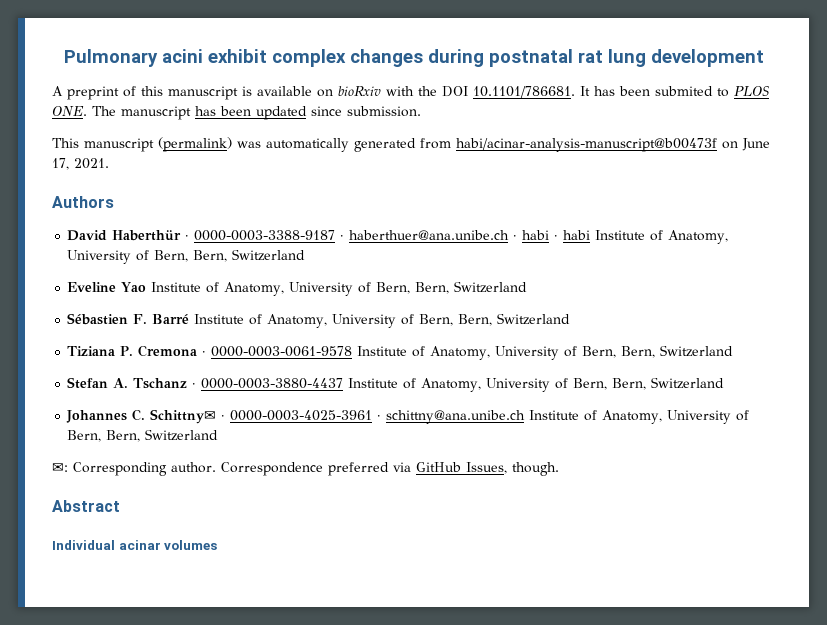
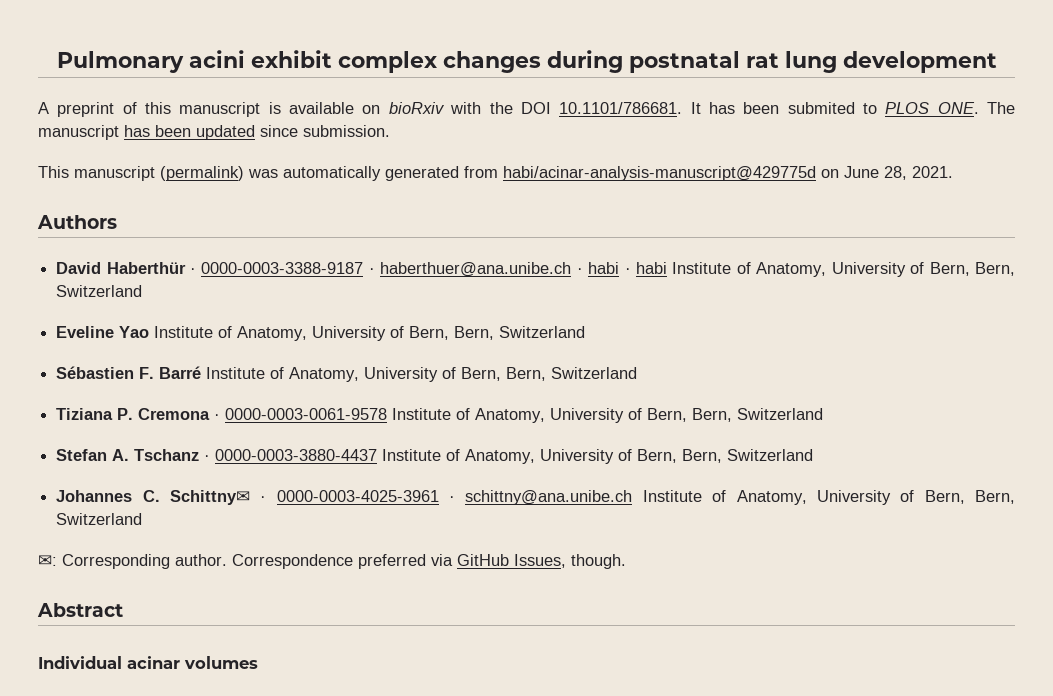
- This manuscript (permalink) was automatically generated from habi/acinar-analysis-manuscript@b00473f on June 17, 2021.
+ This manuscript (permalink) was automatically generated from habi/acinar-analysis-manuscript@429775d on June 28, 2021.

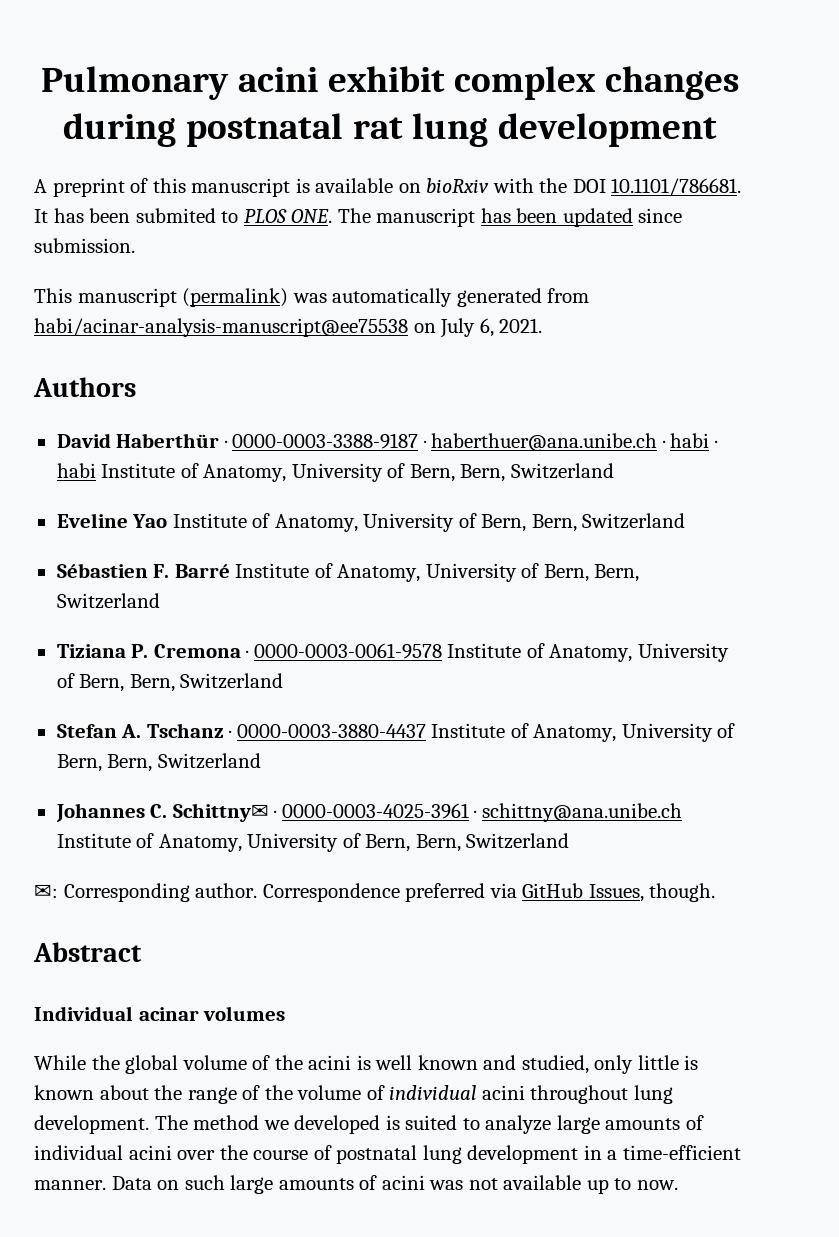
- This manuscript (permalink) was automatically generated from habi/acinar-analysis-manuscript@429775d on June 28, 2021.
+ This manuscript (permalink) was automatically generated from habi/acinar-analysis-manuscript@ee75538 on July 6, 2021.
+ While the global volume of the acini is well known and studied, only little is known about the range of the volume of individual acini throughout lung development. The method we developed is suited to analyze large amounts of individual acini over the course of postnatal lung development in a time-efficient manner. Data on such large amounts of acini was not available up to now.

